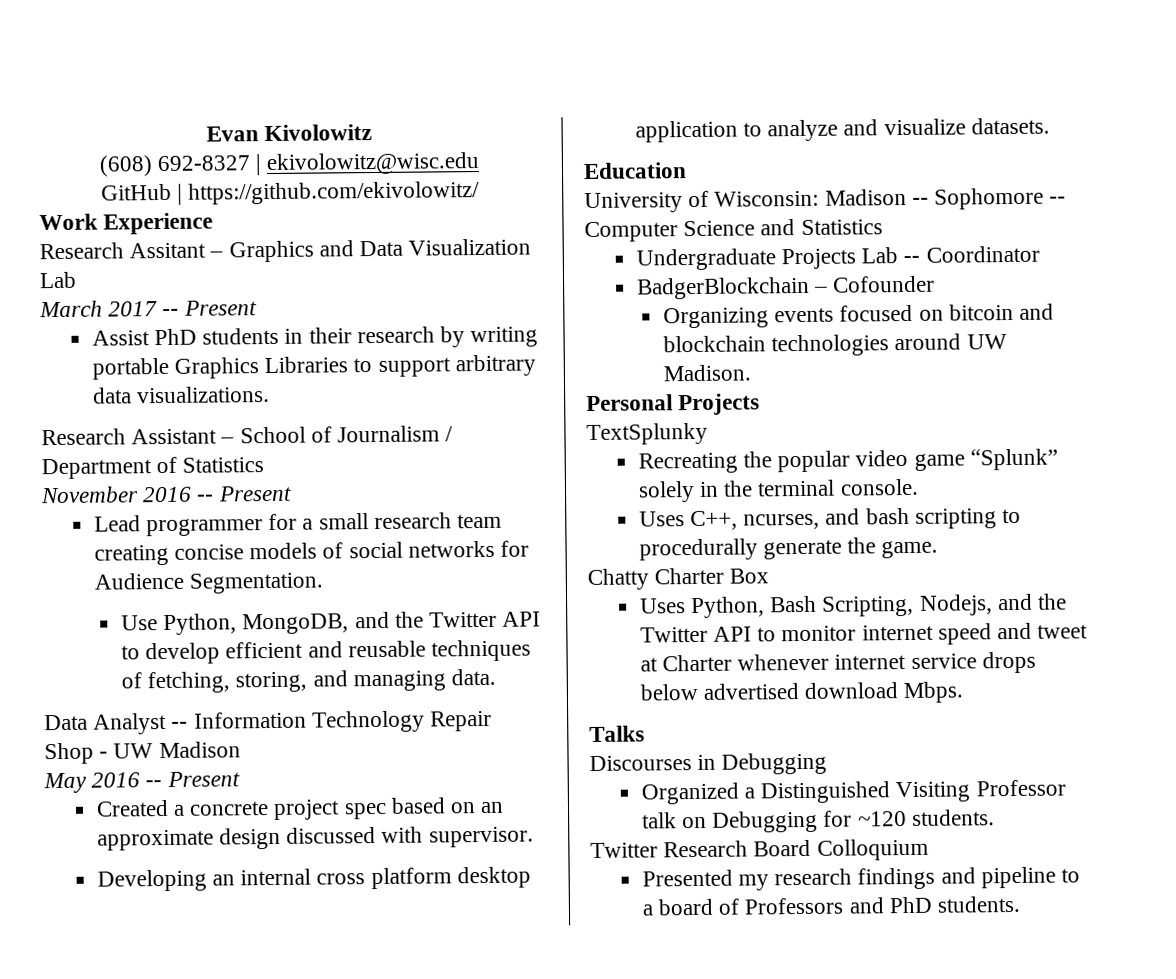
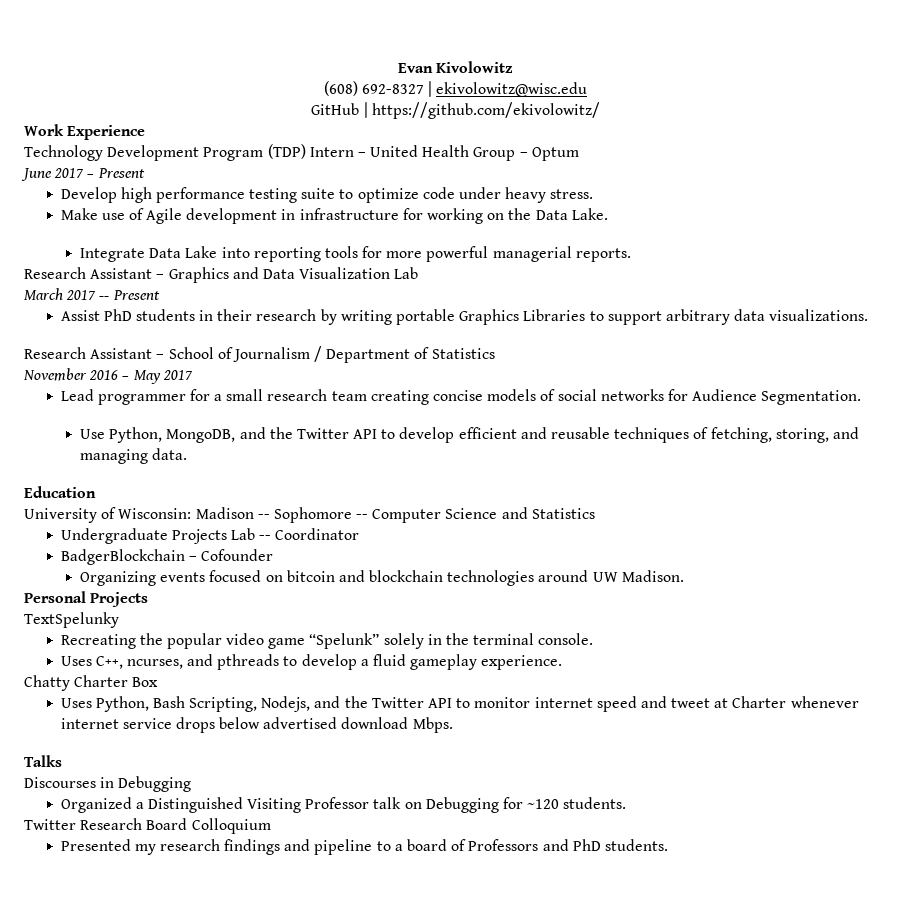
- Research Assitant – Graphics and Data Visualization Lab
+ Technology Development Program (TDP) Intern – United Health Group – Optum
+ June 2017 – Present
+ Develop high performance testing suite to optimize code under heavy stress.
+ Make use of Agile development in infrastructure for working on the Data Lake.
+ Integrate Data Lake into reporting tools for more powerful managerial reports.
+ Research Assistant – Graphics and Data Visualization Lab
- November 2016 -- Present
+ November 2016 – May 2017
- Data Analyst -- Information Technology Repair Shop - UW Madison
- May 2016 -- Present
- Created a concrete project spec based on an approximate design discussed with supervisor.
- Developing an internal cross platform desktop application to analyze and visualize datasets.
- TextSplunky
+ TextSpelunky
- Recreating the popular video game “Splunk” solely in the terminal console.
+ Recreating the popular video game “Spelunk” solely in the terminal console.
- Uses C++, ncurses, and bash scripting to procedurally generate the game.
+ Uses C++, ncurses, and pthreads to develop a fluid gameplay experience.

